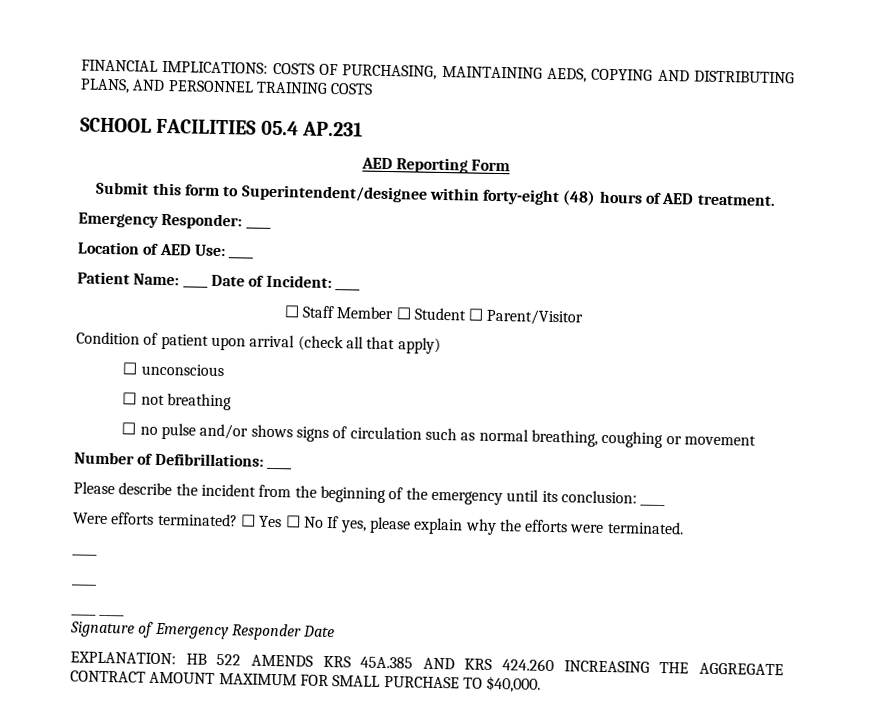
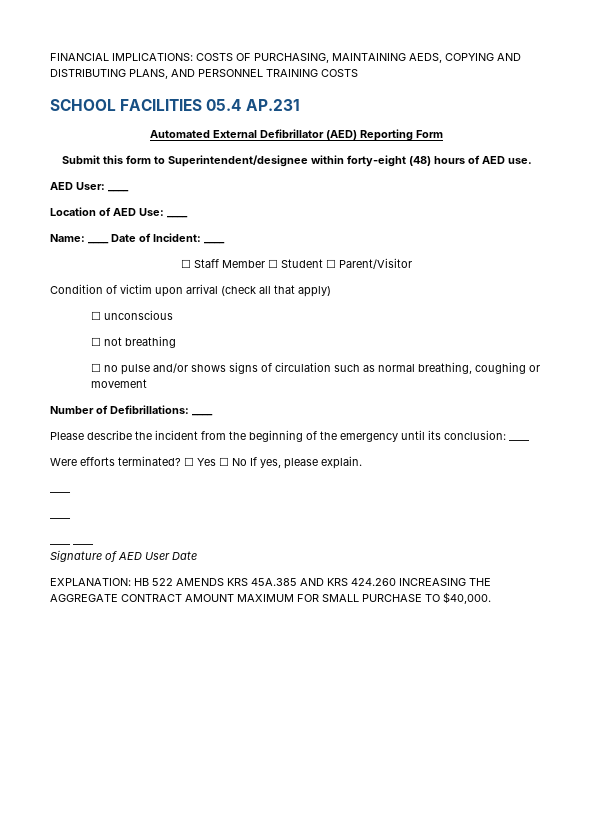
- AED Reporting Form
+ Automated External Defibrillator (AED) Reporting Form
- Submit this form to Superintendent/designee within forty-eight (48) hours of AED treatment.
- Emergency Responder: ____
+ Submit this form to Superintendent/designee within forty-eight (48) hours of AED use.
+ AED User: ____
- Patient Name: ____ Date of Incident: ____
+ Name: ____ Date of Incident: ____
- Condition of patient upon arrival (check all that apply)
+ Condition of victim upon arrival (check all that apply)
- ☐ Yes ☐ No If yes, please explain why the efforts were terminated.
+ ☐ Yes ☐ No If yes, please explain.
- Signature of Emergency Responder Date
+ Signature of AED User Date

